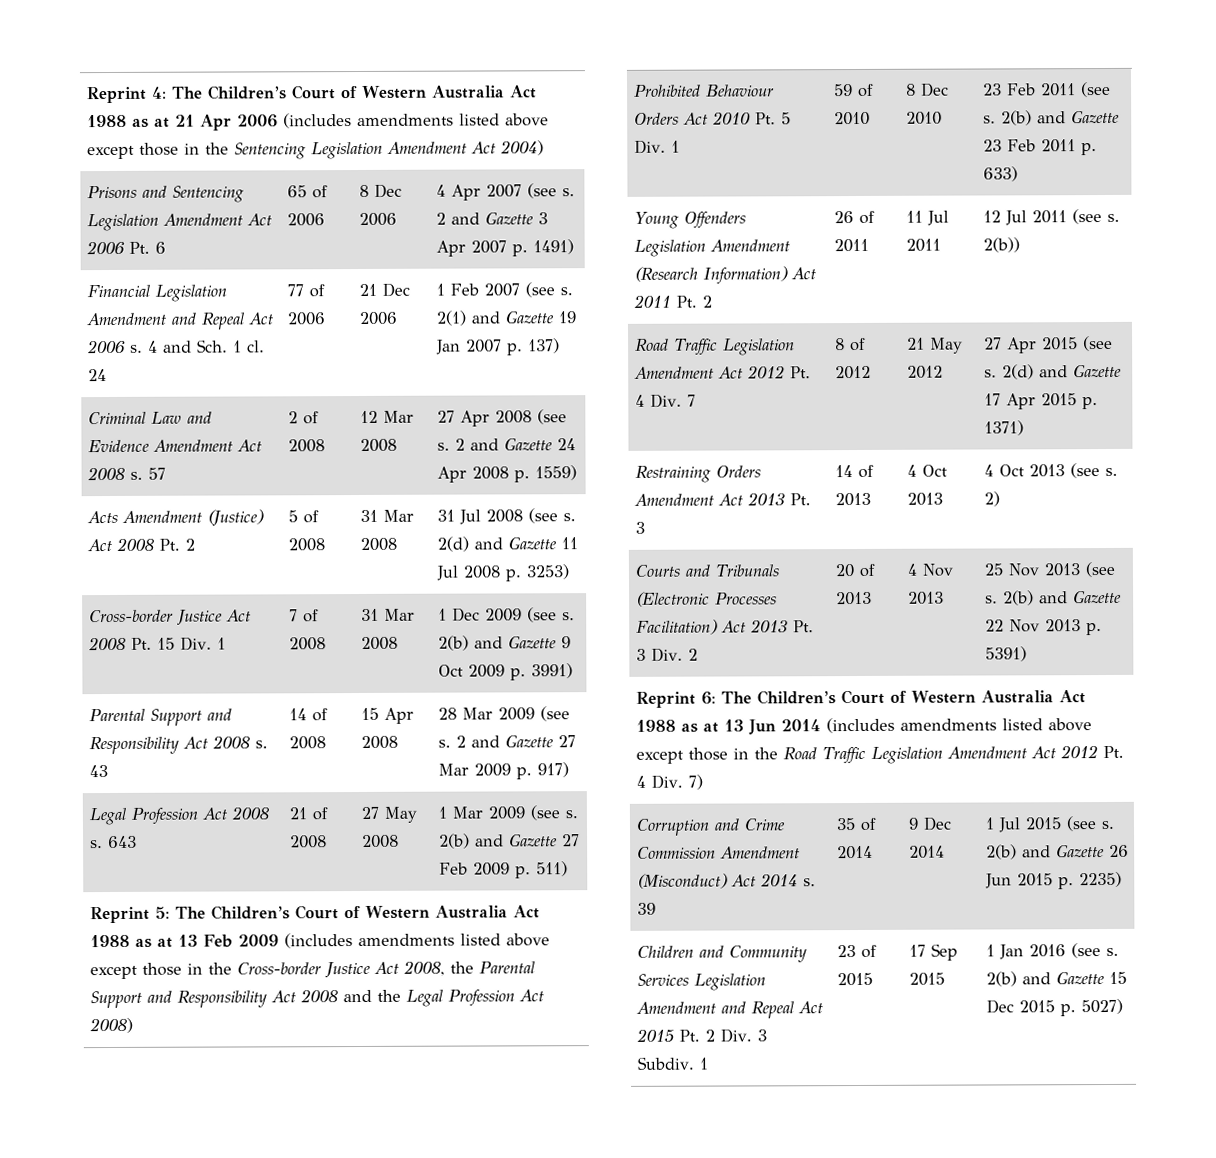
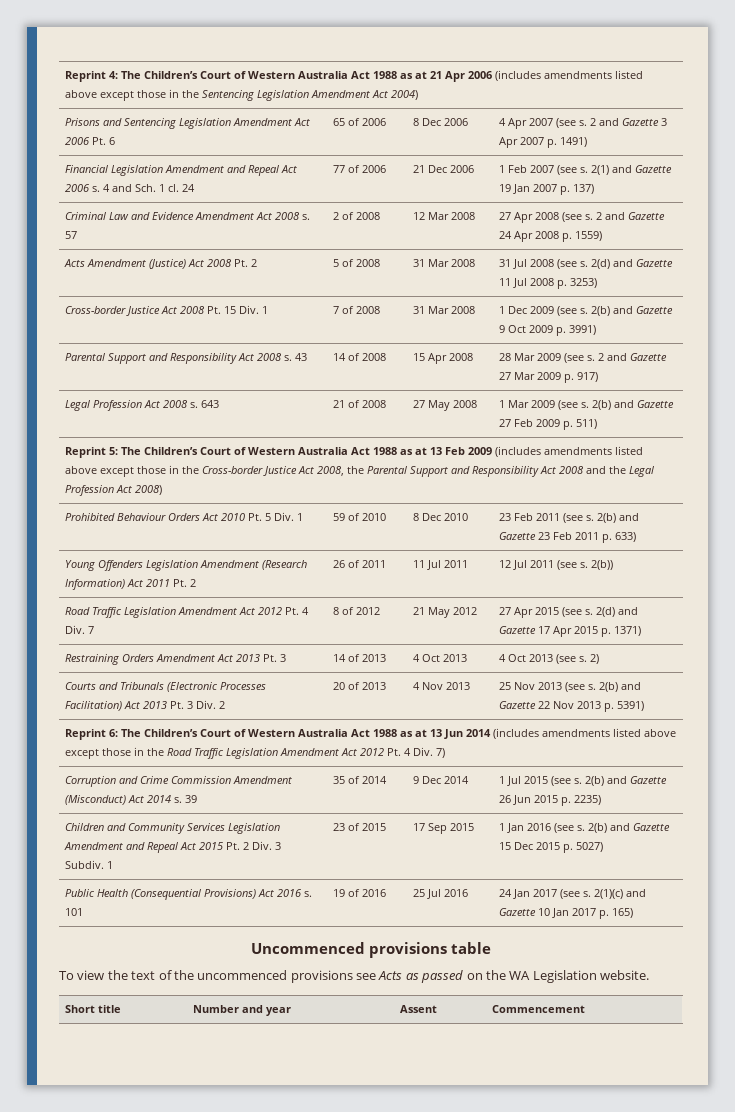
+ Public Health (Consequential Provisions) Act 2016 s. 101 | 19 of 2016 | 25 Jul 2016 | 24 Jan 2017 (see s. 2(1)(c) and Gazette 10 Jan 2017 p. 165)
+ Uncommenced provisions table
+ To view the text of the uncommenced provisions see Acts as passed on the WA Legislation website.
+ Short title | Number and year | Assent | Commencement

